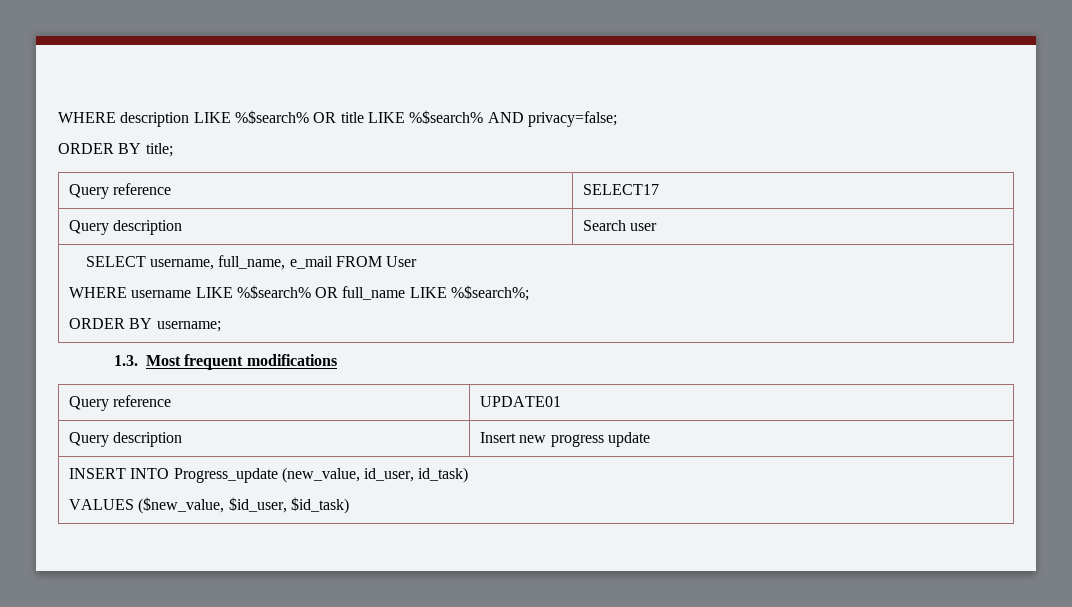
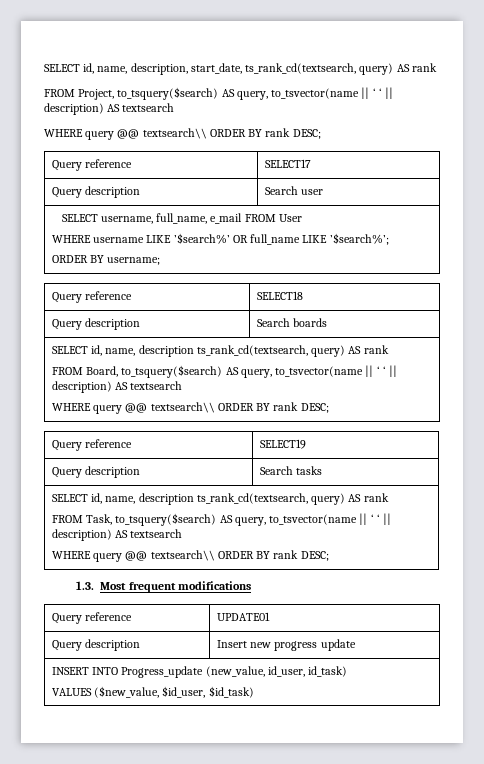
- WHERE description LIKE %$search% OR title LIKE %$search% AND privacy=false;
- ORDER BY title;
+ SELECT id, name, description, start_date, ts_rank_cd(textsearch, query) AS rank
+ FROM Project, to_tsquery($search) AS query, to_tsvector(name || ‘ ‘ || description) AS textsearch
+ WHERE query @@ textsearch\\ ORDER BY rank DESC;
  SELECT username, full_name, e_mail FROM User
- WHERE username LIKE %$search% OR full_name LIKE %$search%;
+ WHERE username LIKE ’$search%’ OR full_name LIKE ’$search%’;
+ Query reference | SELECT18
+ Query description | Search boards
+ SELECT id, name, description ts_rank_cd(textsearch, query) AS rank
+ FROM Board, to_tsquery($search) AS query, to_tsvector(name || ‘ ‘ || description) AS textsearch
+ WHERE query @@ textsearch\\ ORDER BY rank DESC;
+ Query reference | SELECT19
+ Query description | Search tasks
+ SELECT id, name, description ts_rank_cd(textsearch, query) AS rank
+ FROM Task, to_tsquery($search) AS query, to_tsvector(name || ‘ ‘ || description) AS textsearch
+ WHERE query @@ textsearch\\ ORDER BY rank DESC;

